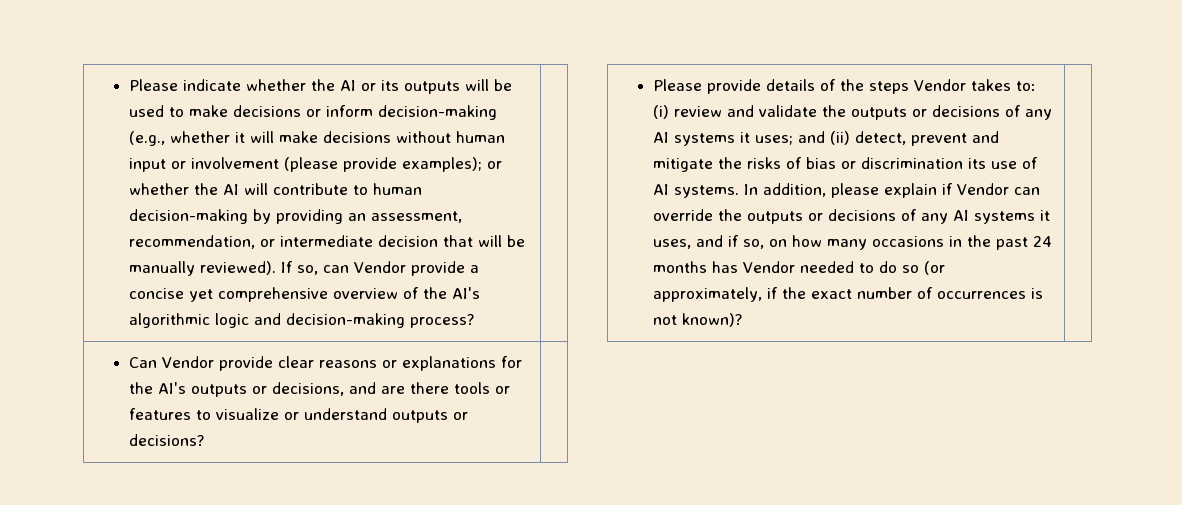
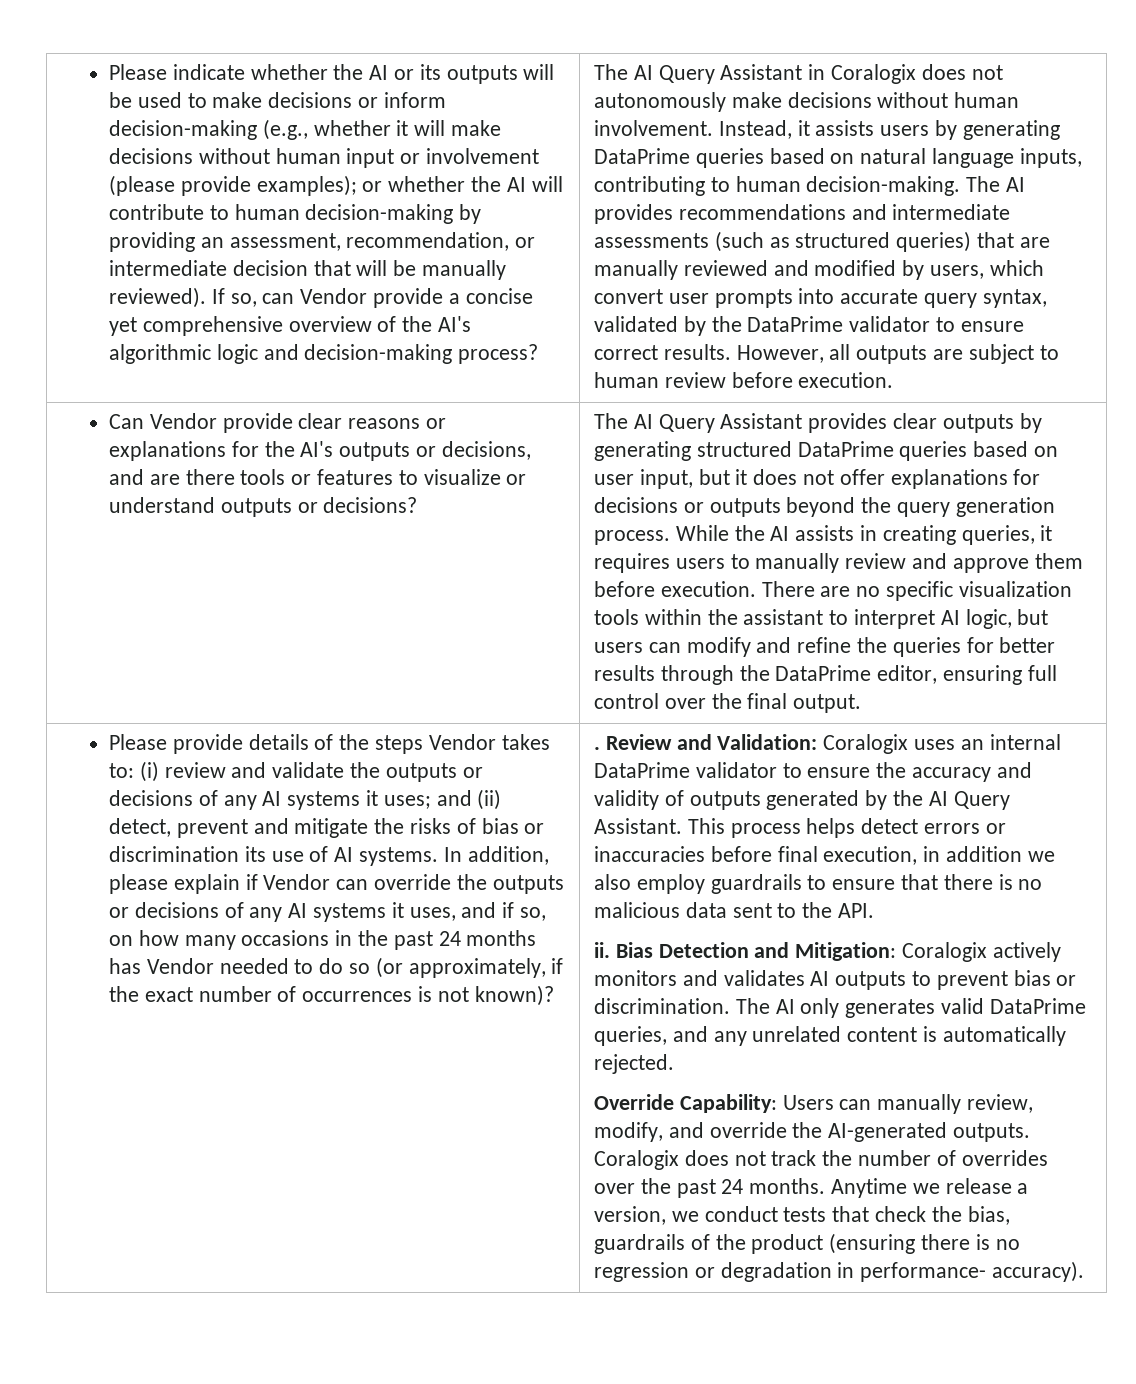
+ The AI Query Assistant in Coralogix does not autonomously make decisions without human involvement. Instead, it assists users by generating DataPrime queries based on natural language inputs, contributing to human decision-making. The AI provides recommendations and intermediate assessments (such as structured queries) that are manually reviewed and modified by users, which convert user prompts into accurate query syntax, validated by the DataPrime validator to ensure correct results. However, all outputs are subject to human review before execution.
+ The AI Query Assistant provides clear outputs by generating structured DataPrime queries based on user input, but it does not offer explanations for decisions or outputs beyond the query generation process. While the AI assists in creating queries, it requires users to manually review and approve them before execution. There are no specific visualization tools within the assistant to interpret AI logic, but users can modify and refine the queries for better results through the DataPrime editor, ensuring full control over the final output.
+ . Review and Validation: Coralogix uses an internal DataPrime validator to ensure the accuracy and validity of outputs generated by the AI Query Assistant. This process helps detect errors or inaccuracies before final execution, in addition we also employ guardrails to ensure that there is no malicious data sent to the API.
+ ii. Bias Detection and Mitigation: Coralogix actively monitors and validates AI outputs to prevent bias or discrimination. The AI only generates valid DataPrime queries, and any unrelated content is automatically rejected.
+ Override Capability: Users can manually review, modify, and override the AI-generated outputs. Coralogix does not track the number of overrides over the past 24 months. Anytime we release a version, we conduct tests that check the bias, guardrails of the product (ensuring there is no regression or degradation in performance- accuracy).

